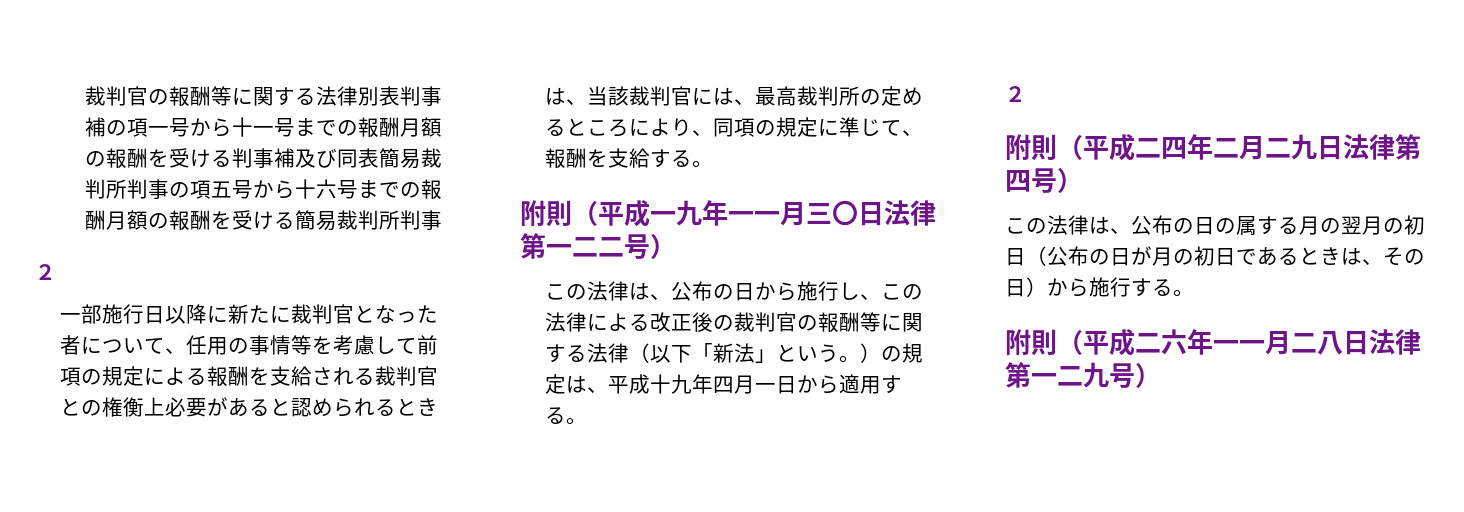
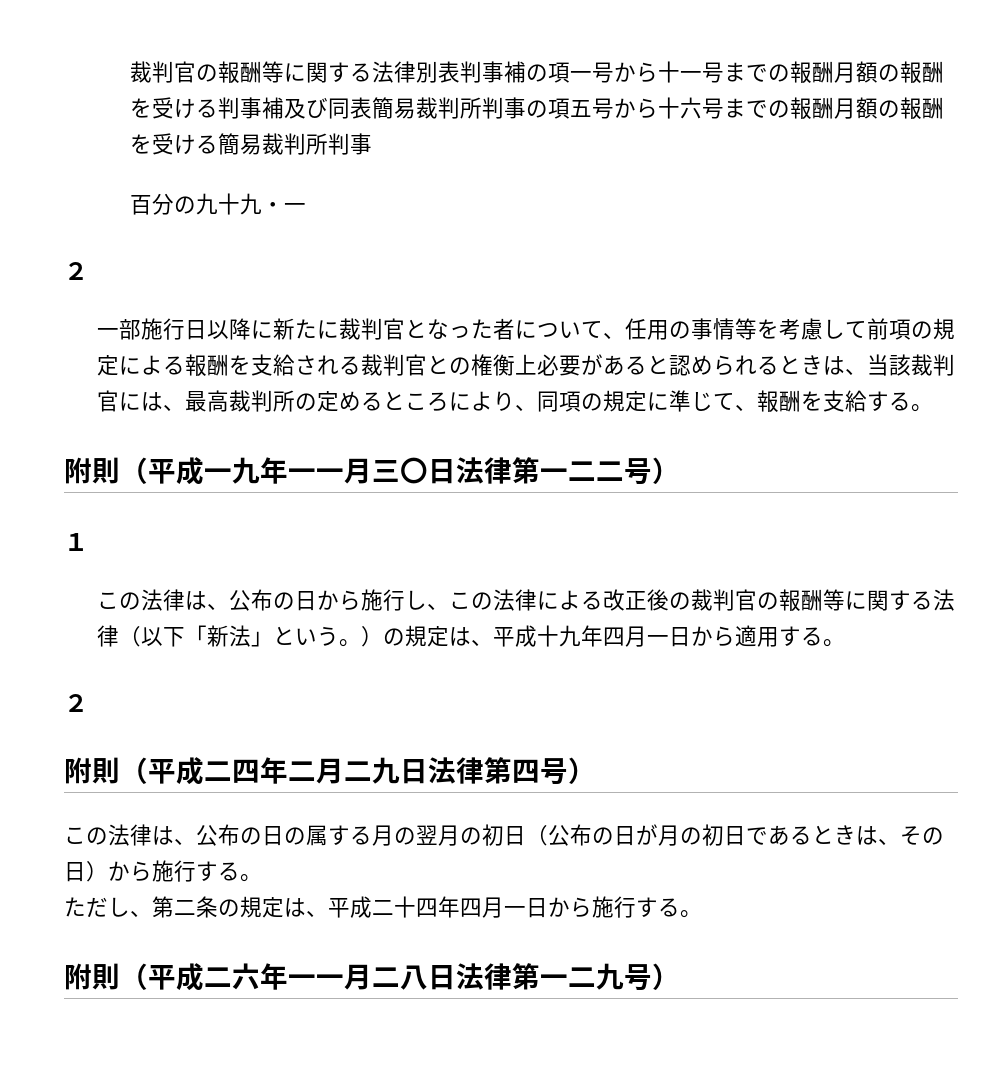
+ 百分の九十九・一
+ １
+ ただし、第二条の規定は、平成二十四年四月一日から施行する。

